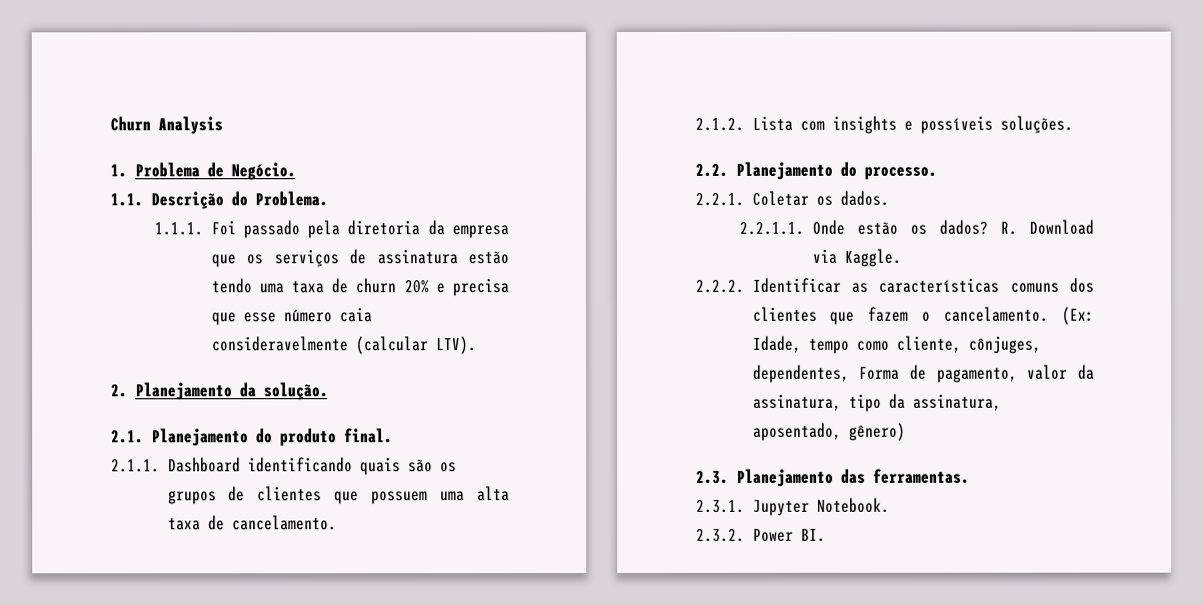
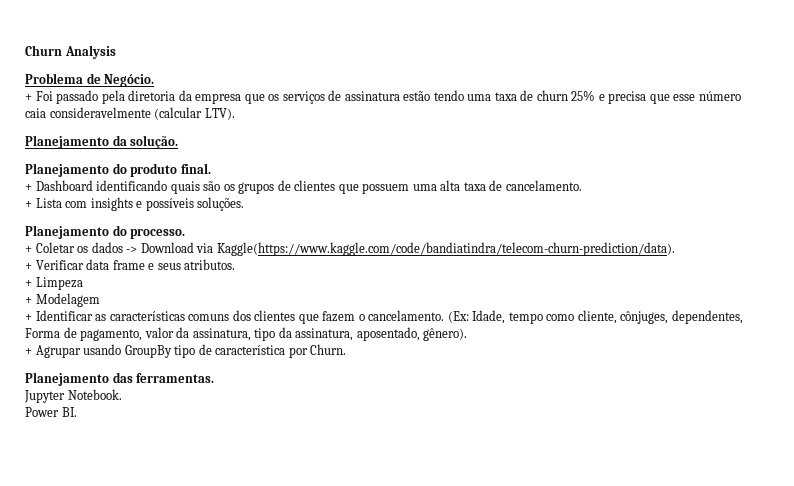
- 1. Problema de Negócio.
+ Problema de Negócio.
- 1.1. Descrição do Problema.
- 1.1.1. Foi passado pela diretoria da empresa que os serviços de assinatura estão tendo uma taxa de churn 20% e precisa que esse número caia consideravelmente (calcular LTV).
+ + Foi passado pela diretoria da empresa que os serviços de assinatura estão tendo uma taxa de churn 25% e precisa que esse número caia consideravelmente (calcular LTV).
- 2. Planejamento da solução.
+ Planejamento da solução.
- 2.1. Planejamento do produto final.
+ Planejamento do produto final.
- 2.1.1. Dashboard identificando quais são os grupos de clientes que possuem uma alta taxa de cancelamento.
+ + Dashboard identificando quais são os grupos de clientes que possuem uma alta taxa de cancelamento.
- 2.1.2. Lista com insights e possíveis soluções.
+ + Lista com insights e possíveis soluções.
- 2.2. Planejamento do processo.
+ Planejamento do processo.
- 2.2.1. Coletar os dados.
- 2.2.1.1. Onde estão os dados? R. Download via Kaggle.
- 2.2.2. Identificar as características comuns dos clientes que fazem o cancelamento.
+ + Coletar os dados -> Download via Kaggle(https://www.kaggle.com/code/bandiatindra/telecom-churn-prediction/data).
+ + Verificar data frame e seus atributos.
+ + Limpeza
+ + Modelagem
+ + Identificar as características comuns dos clientes que fazem o cancelamento.
- (Ex: Idade, tempo como cliente, cônjuges, dependentes, Forma de pagamento, valor da assinatura, tipo da assinatura, aposentado, gênero)
- 2.3. Planejamento das ferramentas.
+ (Ex: Idade, tempo como cliente, cônjuges, dependentes, Forma de pagamento, valor da assinatura, tipo da assinatura, aposentado, gênero).
+ + Agrupar usando GroupBy tipo de característica por Churn.
+ Planejamento das ferramentas.
- 2.3.1. Jupyter Notebook.
+ Jupyter Notebook.
- 2.3.2. Power BI.
+ Power BI.

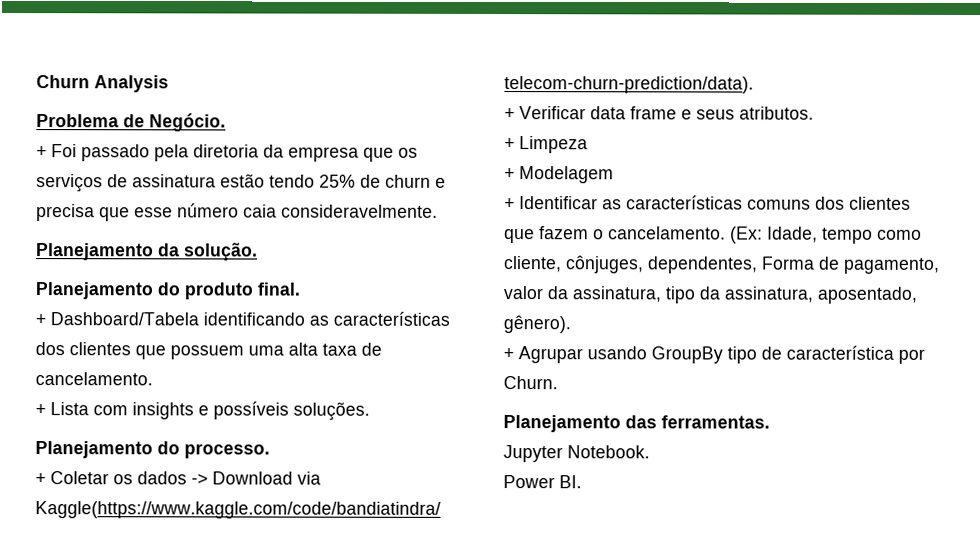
- + Foi passado pela diretoria da empresa que os serviços de assinatura estão tendo uma taxa de churn 25% e precisa que esse número caia consideravelmente (calcular LTV).
+ + Foi passado pela diretoria da empresa que os serviços de assinatura estão tendo 25% de churn e precisa que esse número caia consideravelmente.
- + Dashboard identificando quais são os grupos de clientes que possuem uma alta taxa de cancelamento.
+ + Dashboard/Tabela identificando as características dos clientes que possuem uma alta taxa de cancelamento.

